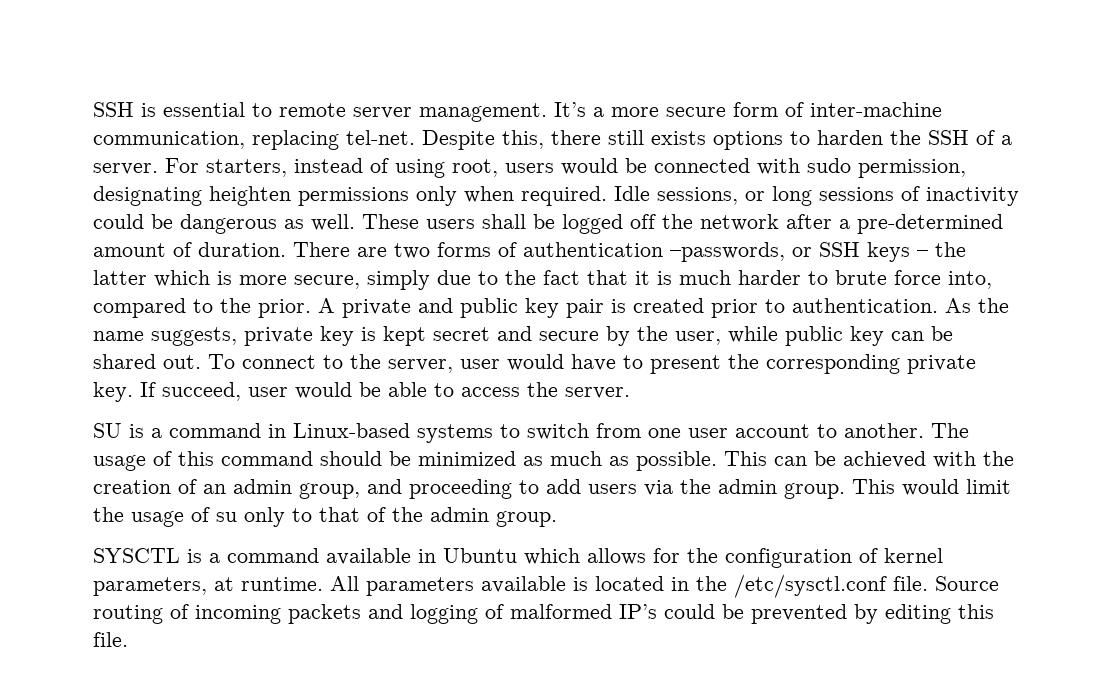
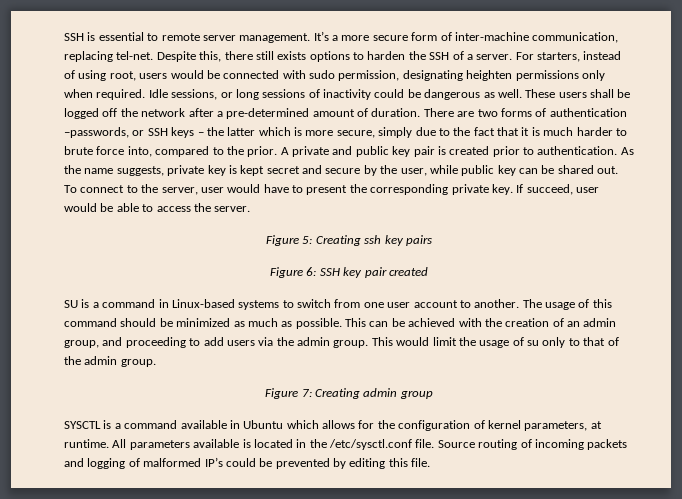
+ Figure 5: Creating ssh key pairs
+ Figure 6: SSH key pair created
+ Figure 7: Creating admin group

